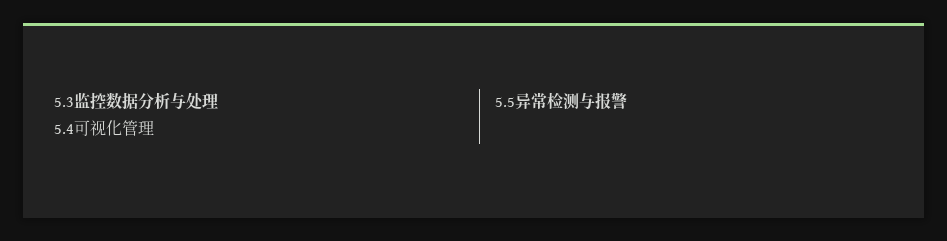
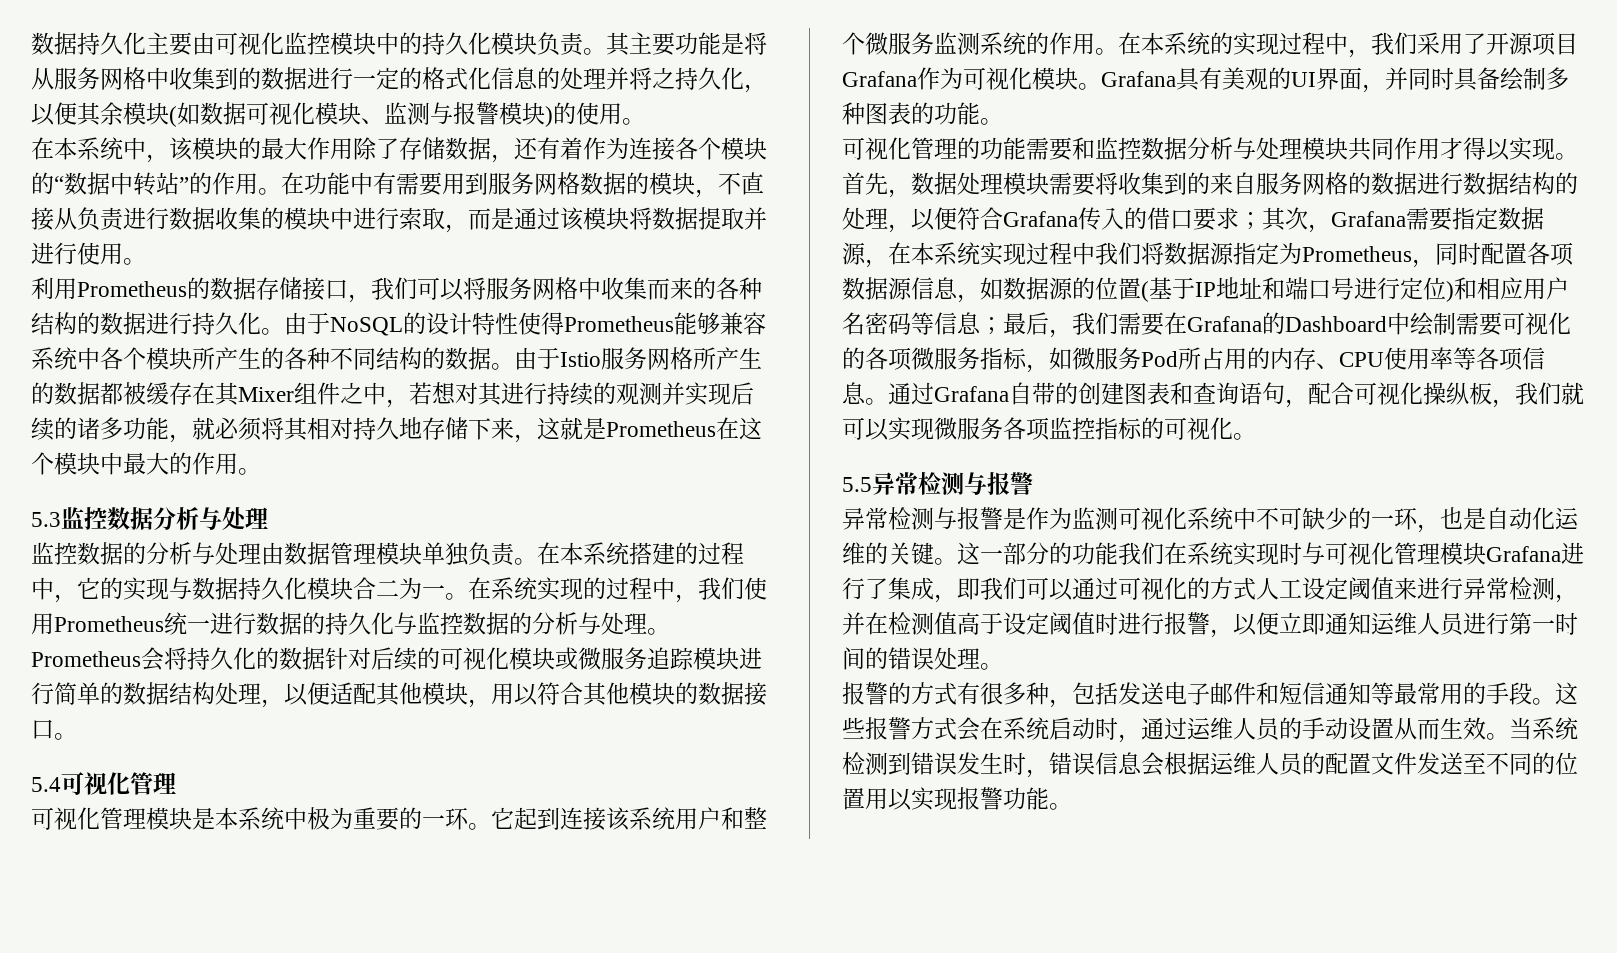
+ 数据持久化主要由可视化监控模块中的持久化模块负责。其主要功能是将从服务网格中收集到的数据进行一定的格式化信息的处理并将之持久化，以便其余模块(如数据可视化模块、监测与报警模块)的使用。
+ 在本系统中，该模块的最大作用除了存储数据，还有着作为连接各个模块的“数据中转站”的作用。在功能中有需要用到服务网格数据的模块，不直接从负责进行数据收集的模块中进行索取，而是通过该模块将数据提取并进行使用。
+ 利用Prometheus的数据存储接口，我们可以将服务网格中收集而来的各种结构的数据进行持久化。由于NoSQL的设计特性使得Prometheus能够兼容系统中各个模块所产生的各种不同结构的数据。由于Istio服务网格所产生的数据都被缓存在其Mixer组件之中，若想对其进行持续的观测并实现后续的诸多功能，就必须将其相对持久地存储下来，这就是Prometheus在这个模块中最大的作用。
+ 监控数据的分析与处理由数据管理模块单独负责。在本系统搭建的过程中，它的实现与数据持久化模块合二为一。在系统实现的过程中，我们使用Prometheus统一进行数据的持久化与监控数据的分析与处理。Prometheus会将持久化的数据针对后续的可视化模块或微服务追踪模块进行简单的数据结构处理，以便适配其他模块，用以符合其他模块的数据接口。
  5.4可视化管理
+ 可视化管理模块是本系统中极为重要的一环。它起到连接该系统用户和整个微服务监测系统的作用。在本系统的实现过程中，我们采用了开源项目Grafana作为可视化模块。Grafana具有美观的UI界面，并同时具备绘制多种图表的功能。
+ 可视化管理的功能需要和监控数据分析与处理模块共同作用才得以实现。首先，数据处理模块需要将收集到的来自服务网格的数据进行数据结构的处理，以便符合Grafana传入的借口要求；其次，Grafana需要指定数据源，在本系统实现过程中我们将数据源指定为Prometheus，同时配置各项数据源信息，如数据源的位置(基于IP地址和端口号进行定位)和相应用户名密码等信息；最后，我们需要在Grafana的Dashboard中绘制需要可视化的各项微服务指标，如微服务Pod所占用的内存、CPU使用率等各项信息。通过Grafana自带的创建图表和查询语句，配合可视化操纵板，我们就可以实现微服务各项监控指标的可视化。
+ 异常检测与报警是作为监测可视化系统中不可缺少的一环，也是自动化运维的关键。这一部分的功能我们在系统实现时与可视化管理模块Grafana进行了集成，即我们可以通过可视化的方式人工设定阈值来进行异常检测，并在检测值高于设定阈值时进行报警，以便立即通知运维人员进行第一时间的错误处理。
+ 报警的方式有很多种，包括发送电子邮件和短信通知等最常用的手段。这些报警方式会在系统启动时，通过运维人员的手动设置从而生效。当系统检测到错误发生时，错误信息会根据运维人员的配置文件发送至不同的位置用以实现报警功能。

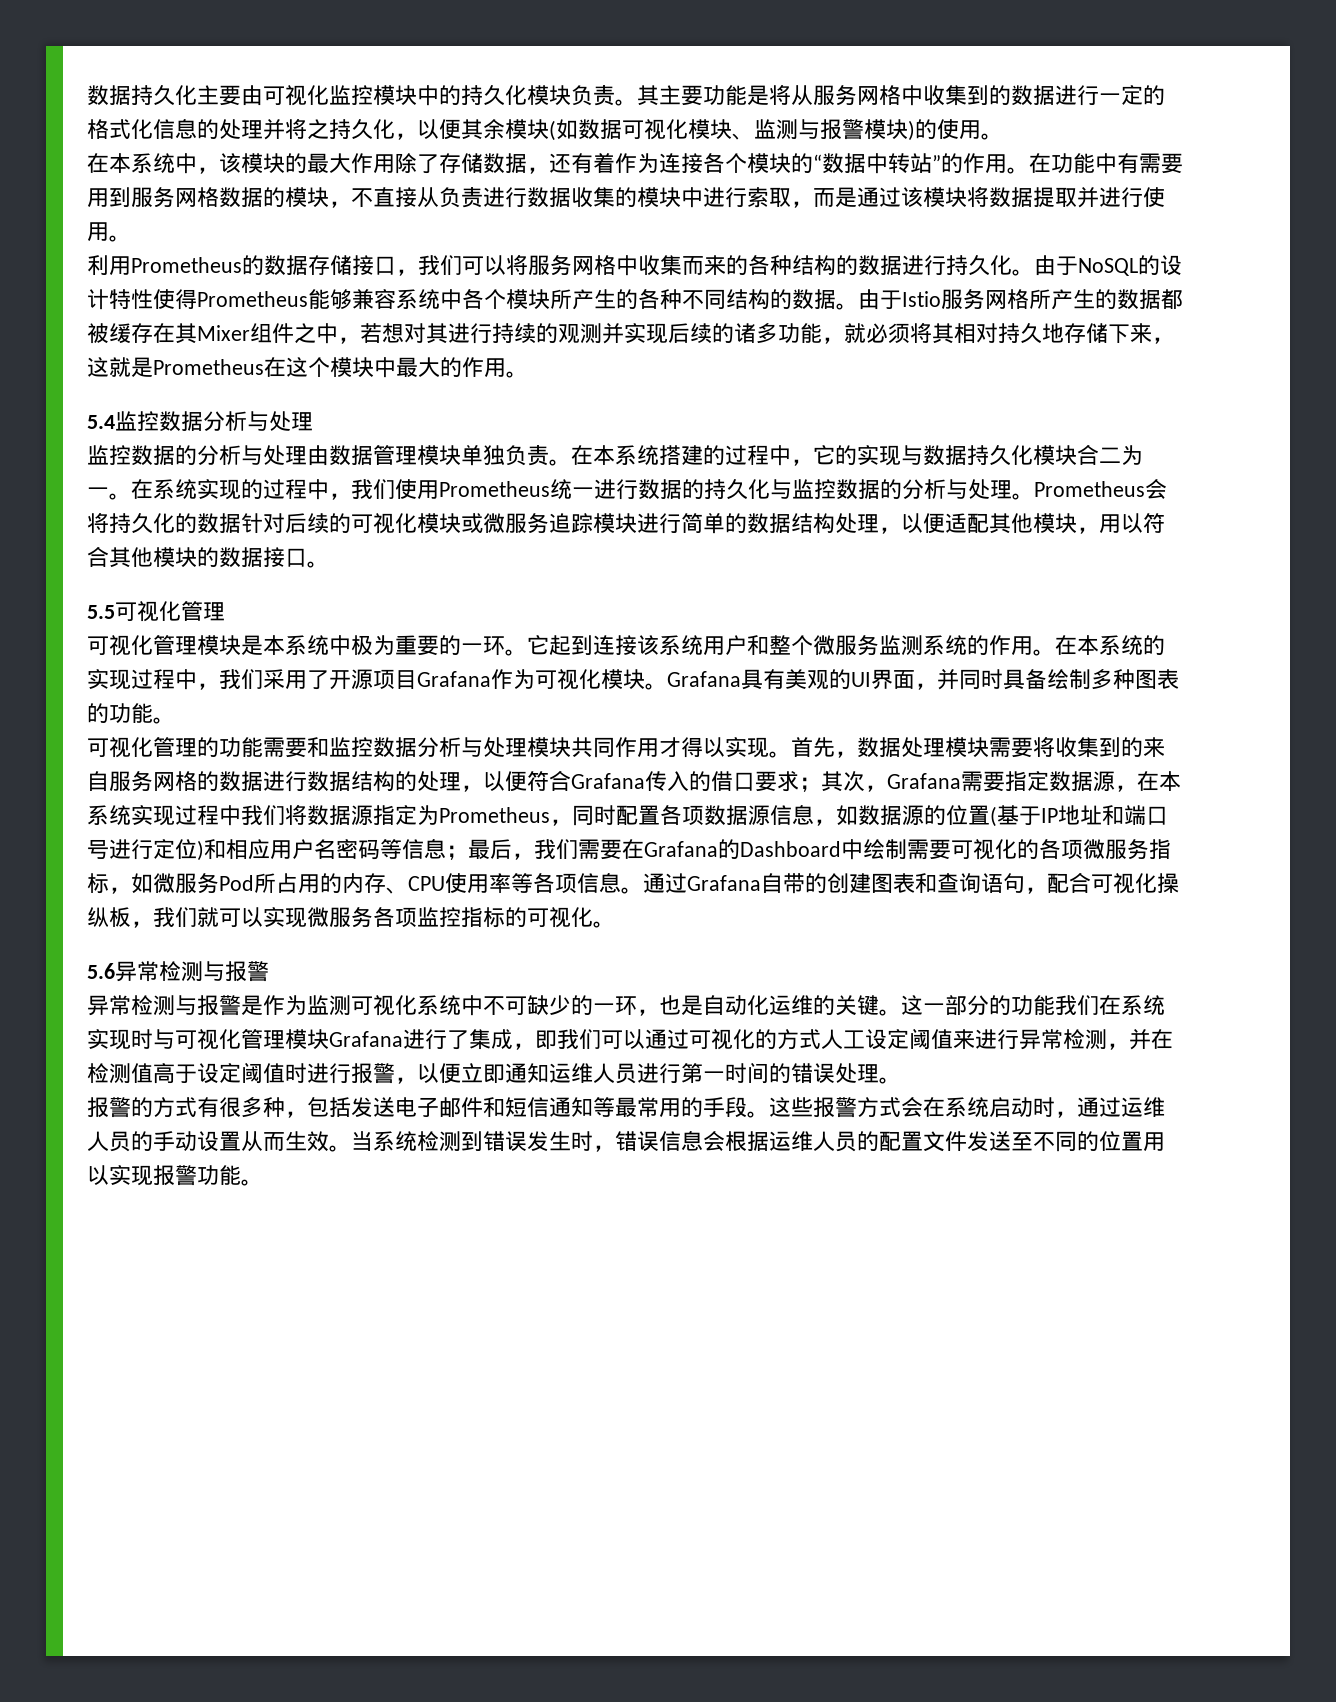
- 5.3监控数据分析与处理
+ 5.4监控数据分析与处理
- 5.4可视化管理
+ 5.5可视化管理
- 5.5异常检测与报警
+ 5.6异常检测与报警

